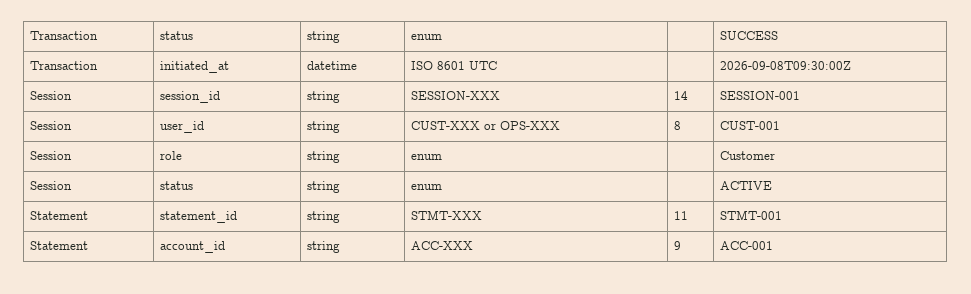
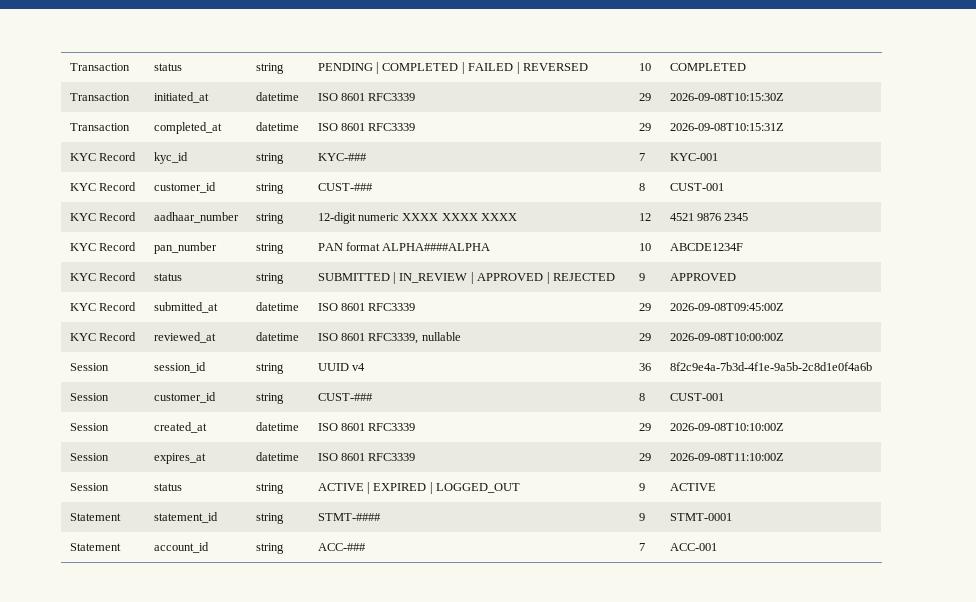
- Transaction | status | string | enum | | SUCCESS
+ Transaction | status | string | PENDING | COMPLETED | FAILED | REVERSED | 10 | COMPLETED
- Transaction | initiated_at | datetime | ISO 8601 UTC | | 2026-09-08T09:30:00Z
+ Transaction | initiated_at | datetime | ISO 8601 RFC3339 | 29 | 2026-09-08T10:15:30Z
+ Transaction | completed_at | datetime | ISO 8601 RFC3339 | 29 | 2026-09-08T10:15:31Z
+ KYC Record | kyc_id | string | KYC-### | 7 | KYC-001
+ KYC Record | customer_id | string | CUST-### | 8 | CUST-001
+ KYC Record | aadhaar_number | string | 12-digit numeric XXXX XXXX XXXX | 12 | 4521 9876 2345
+ KYC Record | pan_number | string | PAN format ALPHA####ALPHA | 10 | ABCDE1234F
+ KYC Record | status | string | SUBMITTED | IN_REVIEW | APPROVED | REJECTED | 9 | APPROVED
+ KYC Record | submitted_at | datetime | ISO 8601 RFC3339 | 29 | 2026-09-08T09:45:00Z
+ KYC Record | reviewed_at | datetime | ISO 8601 RFC3339, nullable | 29 | 2026-09-08T10:00:00Z
- Session | session_id | string | SESSION-XXX | 14 | SESSION-001
- Session | user_id | string | CUST-XXX or OPS-XXX | 8 | CUST-001
+ Session | session_id | string | UUID v4 | 36 | 8f2c9e4a-7b3d-4f1e-9a5b-2c8d1e0f4a6b
+ Session | customer_id | string | CUST-### | 8 | CUST-001
- Session | role | string | enum | | Customer
- Session | status | string | enum | | ACTIVE
+ Session | created_at | datetime | ISO 8601 RFC3339 | 29 | 2026-09-08T10:10:00Z
+ Session | expires_at | datetime | ISO 8601 RFC3339 | 29 | 2026-09-08T11:10:00Z
+ Session | status | string | ACTIVE | EXPIRED | LOGGED_OUT | 9 | ACTIVE
- Statement | statement_id | string | STMT-XXX | 11 | STMT-001
+ Statement | statement_id | string | STMT-#### | 9 | STMT-0001
- Statement | account_id | string | ACC-XXX | 9 | ACC-001
+ Statement | account_id | string | ACC-### | 7 | ACC-001

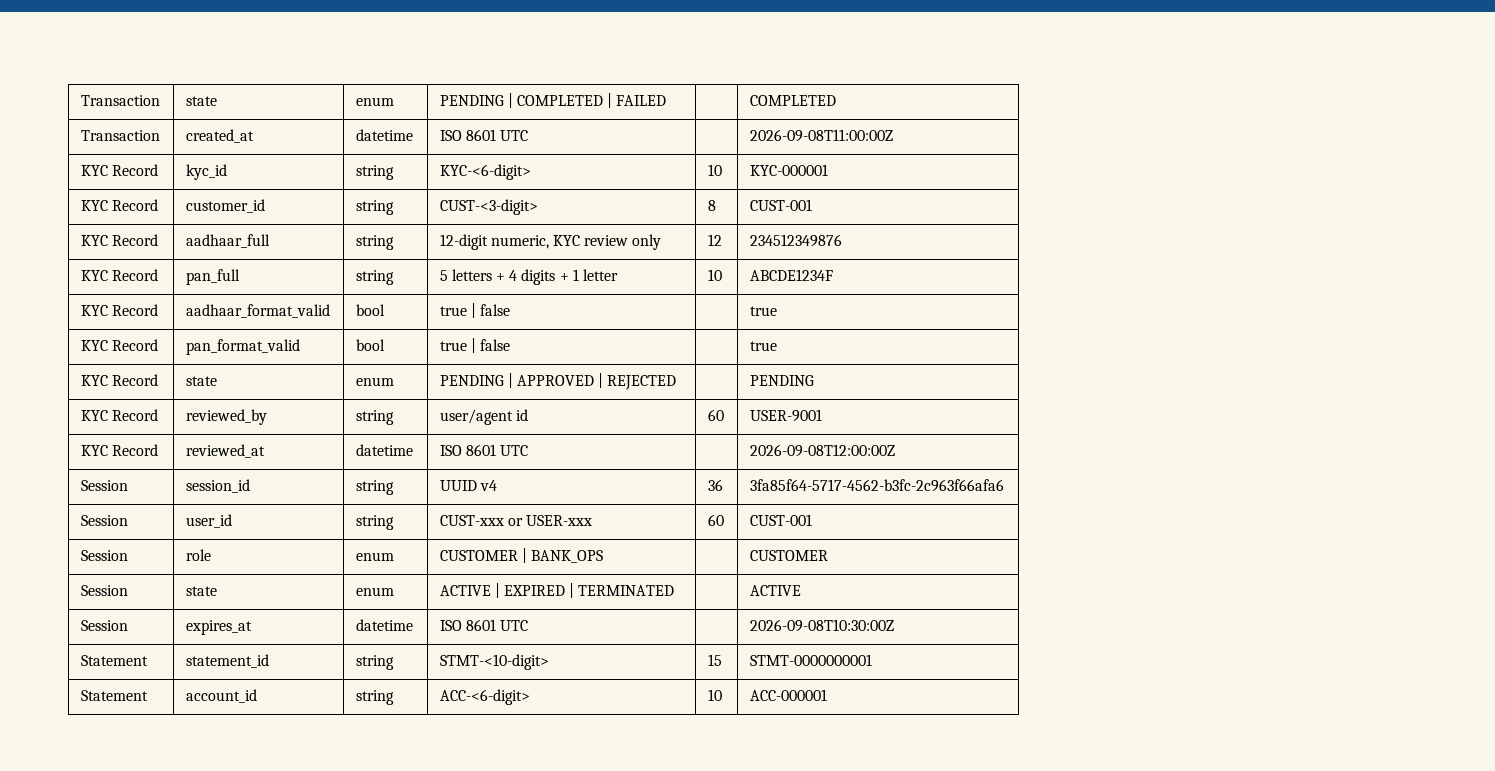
- Transaction | status | string | PENDING | COMPLETED | FAILED | REVERSED | 10 | COMPLETED
+ Transaction | state | enum | PENDING | COMPLETED | FAILED | | COMPLETED
- Transaction | initiated_at | datetime | ISO 8601 RFC3339 | 29 | 2026-09-08T10:15:30Z
- Transaction | completed_at | datetime | ISO 8601 RFC3339 | 29 | 2026-09-08T10:15:31Z
+ Transaction | created_at | datetime | ISO 8601 UTC | | 2026-09-08T11:00:00Z
- KYC Record | kyc_id | string | KYC-### | 7 | KYC-001
+ KYC Record | kyc_id | string | KYC-<6-digit> | 10 | KYC-000001
- KYC Record | customer_id | string | CUST-### | 8 | CUST-001
+ KYC Record | customer_id | string | CUST-<3-digit> | 8 | CUST-001
- KYC Record | aadhaar_number | string | 12-digit numeric XXXX XXXX XXXX | 12 | 4521 9876 2345
- KYC Record | pan_number | string | PAN format ALPHA####ALPHA | 10 | ABCDE1234F
- KYC Record | status | string | SUBMITTED | IN_REVIEW | APPROVED | REJECTED | 9 | APPROVED
- KYC Record | submitted_at | datetime | ISO 8601 RFC3339 | 29 | 2026-09-08T09:45:00Z
+ KYC Record | aadhaar_full | string | 12-digit numeric, KYC review only | 12 | 234512349876
+ KYC Record | pan_full | string | 5 letters + 4 digits + 1 letter | 10 | ABCDE1234F
+ KYC Record | aadhaar_format_valid | bool | true | false | | true
+ KYC Record | pan_format_valid | bool | true | false | | true
+ KYC Record | state | enum | PENDING | APPROVED | REJECTED | | PENDING
+ KYC Record | reviewed_by | string | user/agent id | 60 | USER-9001
- KYC Record | reviewed_at | datetime | ISO 8601 RFC3339, nullable | 29 | 2026-09-08T10:00:00Z
+ KYC Record | reviewed_at | datetime | ISO 8601 UTC | | 2026-09-08T12:00:00Z
- Session | session_id | string | UUID v4 | 36 | 8f2c9e4a-7b3d-4f1e-9a5b-2c8d1e0f4a6b
- Session | customer_id | string | CUST-### | 8 | CUST-001
- Session | created_at | datetime | ISO 8601 RFC3339 | 29 | 2026-09-08T10:10:00Z
+ Session | session_id | string | UUID v4 | 36 | 3fa85f64-5717-4562-b3fc-2c963f66afa6
+ Session | user_id | string | CUST-xxx or USER-xxx | 60 | CUST-001
+ Session | role | enum | CUSTOMER | BANK_OPS | | CUSTOMER
+ Session | state | enum | ACTIVE | EXPIRED | TERMINATED | | ACTIVE
- Session | expires_at | datetime | ISO 8601 RFC3339 | 29 | 2026-09-08T11:10:00Z
- Session | status | string | ACTIVE | EXPIRED | LOGGED_OUT | 9 | ACTIVE
+ Session | expires_at | datetime | ISO 8601 UTC | | 2026-09-08T10:30:00Z
- Statement | statement_id | string | STMT-#### | 9 | STMT-0001
+ Statement | statement_id | string | STMT-<10-digit> | 15 | STMT-0000000001
- Statement | account_id | string | ACC-### | 7 | ACC-001
+ Statement | account_id | string | ACC-<6-digit> | 10 | ACC-000001

